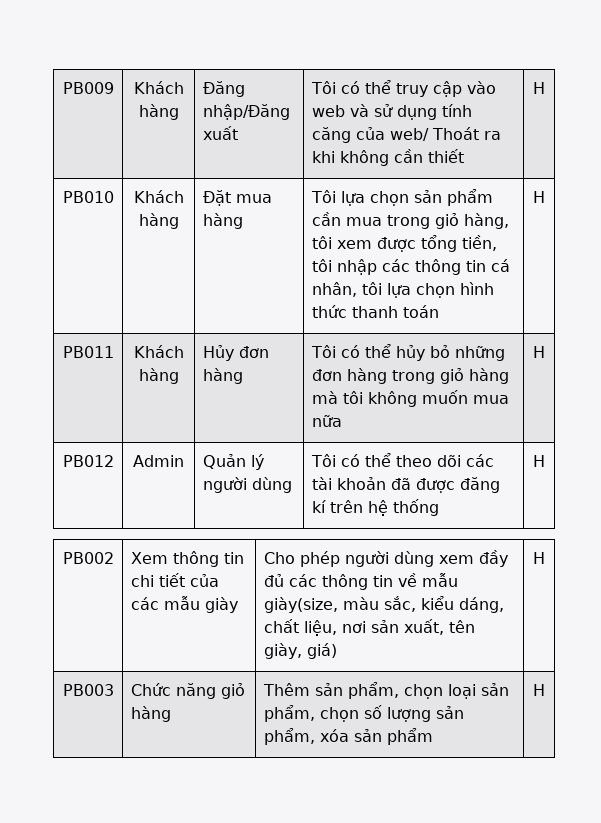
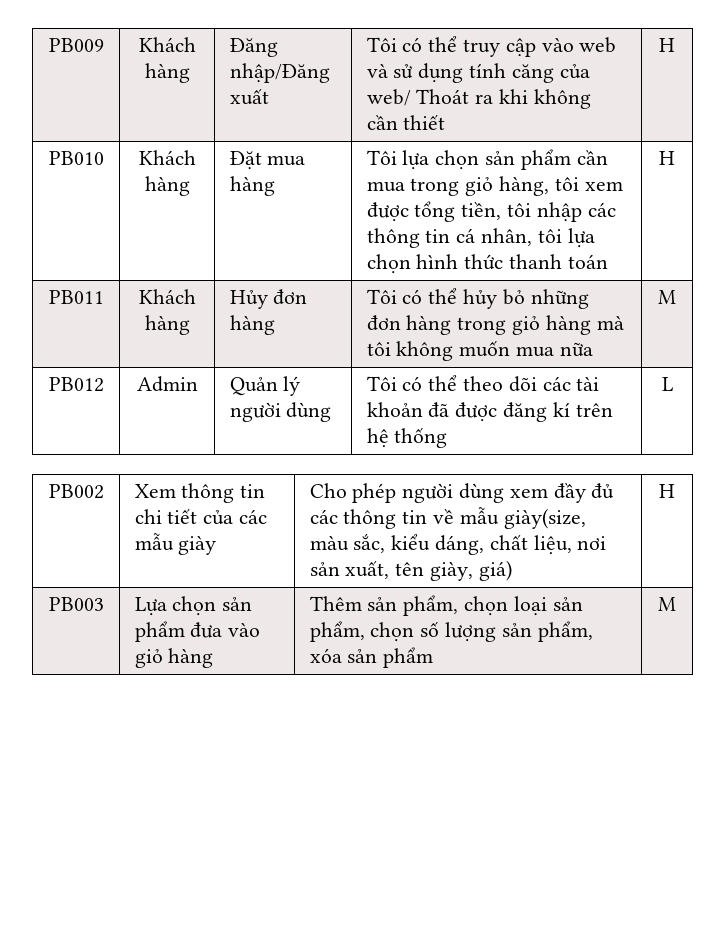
- PB011 | Khách hàng | Hủy đơn hàng | Tôi có thể hủy bỏ những đơn hàng trong giỏ hàng mà tôi không muốn mua nữa | H
+ PB011 | Khách hàng | Hủy đơn hàng | Tôi có thể hủy bỏ những đơn hàng trong giỏ hàng mà tôi không muốn mua nữa | M
- PB012 | Admin | Quản lý người dùng | Tôi có thể theo dõi các tài khoản đã được đăng kí trên hệ thống | H
+ PB012 | Admin | Quản lý người dùng | Tôi có thể theo dõi các tài khoản đã được đăng kí trên hệ thống | L
- PB003 | Chức năng giỏ hàng | Thêm sản phẩm, chọn loại sản phẩm, chọn số lượng sản phẩm, xóa sản phẩm | H
+ PB003 | Lựa chọn sản phẩm đưa vào giỏ hàng | Thêm sản phẩm, chọn loại sản phẩm, chọn số lượng sản phẩm, xóa sản phẩm | M

